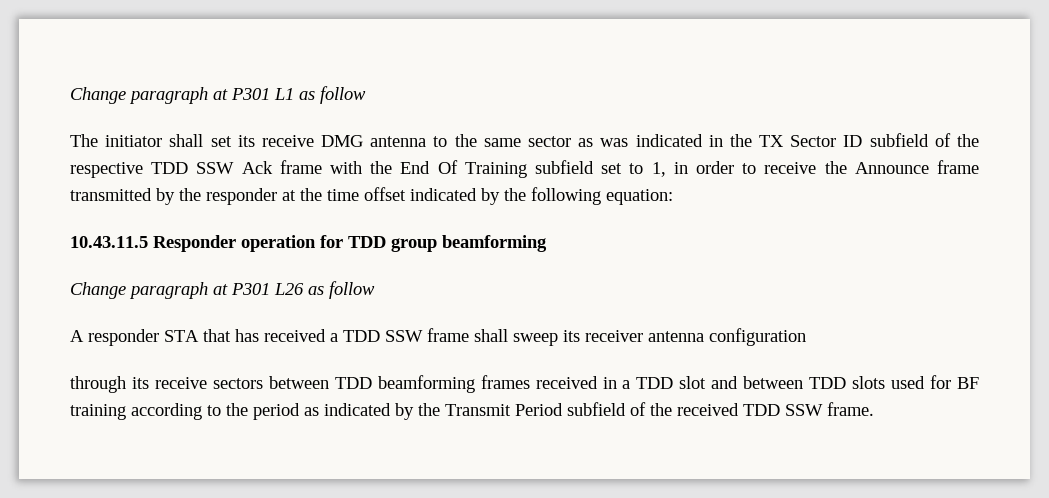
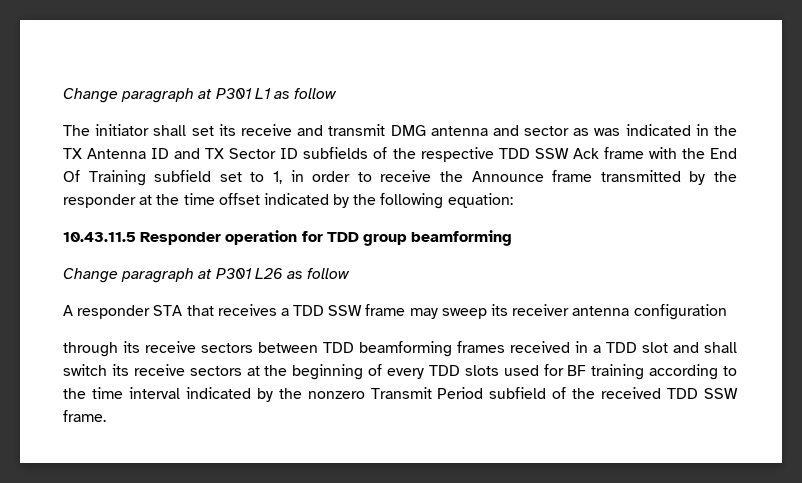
- The initiator shall set its receive DMG antenna to the same sector as was indicated in the TX Sector ID subfield of the respective TDD SSW Ack frame with the End Of Training subfield set to 1, in order to receive the Announce frame transmitted by the responder at the time offset indicated by the following equation:
+ The initiator shall set its receive and transmit DMG antenna and sector as was indicated in the TX Antenna ID and TX Sector ID subfields of the respective TDD SSW Ack frame with the End Of Training subfield set to 1, in order to receive the Announce frame transmitted by the responder at the time offset indicated by the following equation:
- A responder STA that has received a TDD SSW frame shall sweep its receiver antenna configuration
+ A responder STA that receives a TDD SSW frame may sweep its receiver antenna configuration
- through its receive sectors between TDD beamforming frames received in a TDD slot and between TDD slots used for BF training according to the period as indicated by the Transmit Period subfield of the received TDD SSW frame.
+ through its receive sectors between TDD beamforming frames received in a TDD slot and shall switch its receive sectors at the beginning of every TDD slots used for BF training according to the time interval indicated by the nonzero Transmit Period subfield of the received TDD SSW frame.

